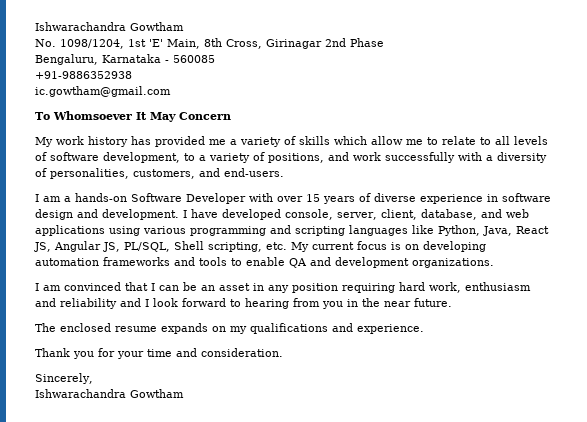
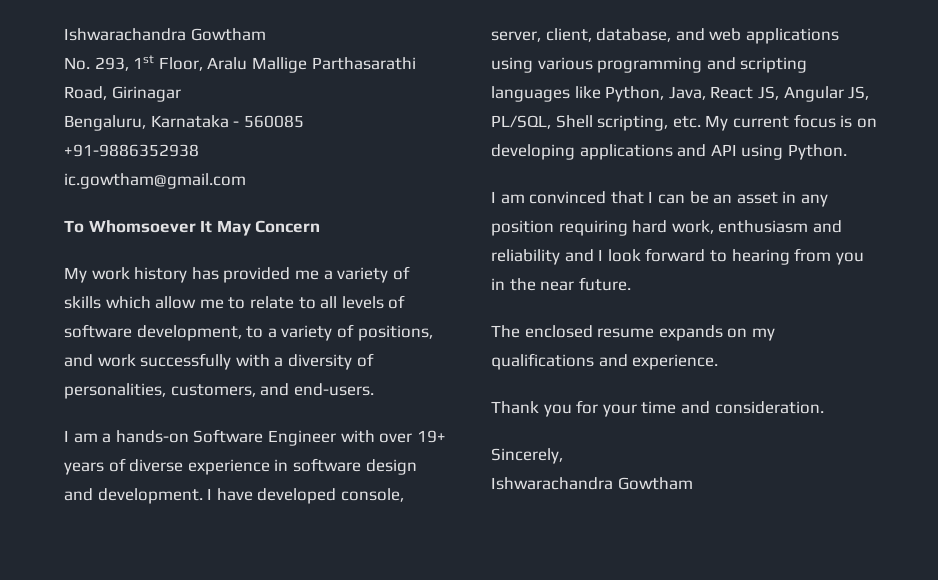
- No. 1098/1204, 1st 'E' Main, 8th Cross, Girinagar 2nd Phase
+ No. 293, 1st Floor, Aralu Mallige Parthasarathi Road, Girinagar
- I am a hands-on Software Developer with over 15 years of diverse experience in software design and development.
+ I am a hands-on Software Engineer with over 19+ years of diverse experience in software design and development.
- I have developed console, server, client, database, and web applications using various programming and scripting languages like Python, Java, React JS, Angular JS, PL/SQL, Shell scripting, etc. My current focus is on developing automation frameworks and tools to enable QA and development organizations.
+ I have developed console, server, client, database, and web applications using various programming and scripting languages like Python, Java, React JS, Angular JS, PL/SQL, Shell scripting, etc. My current focus is on developing applications and API using Python.

